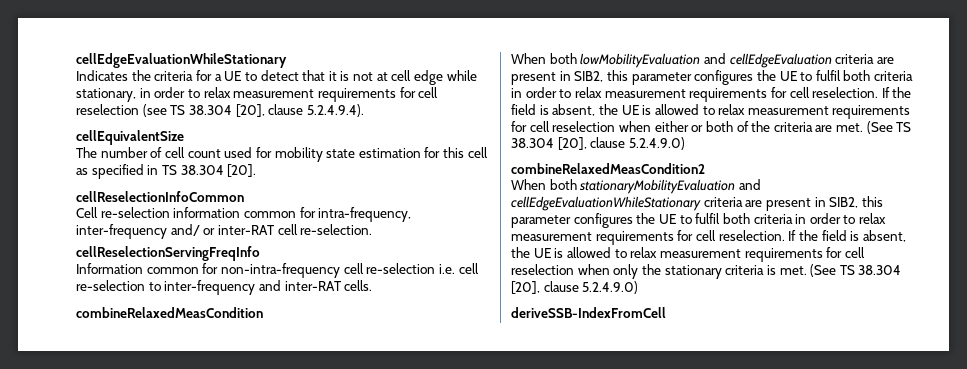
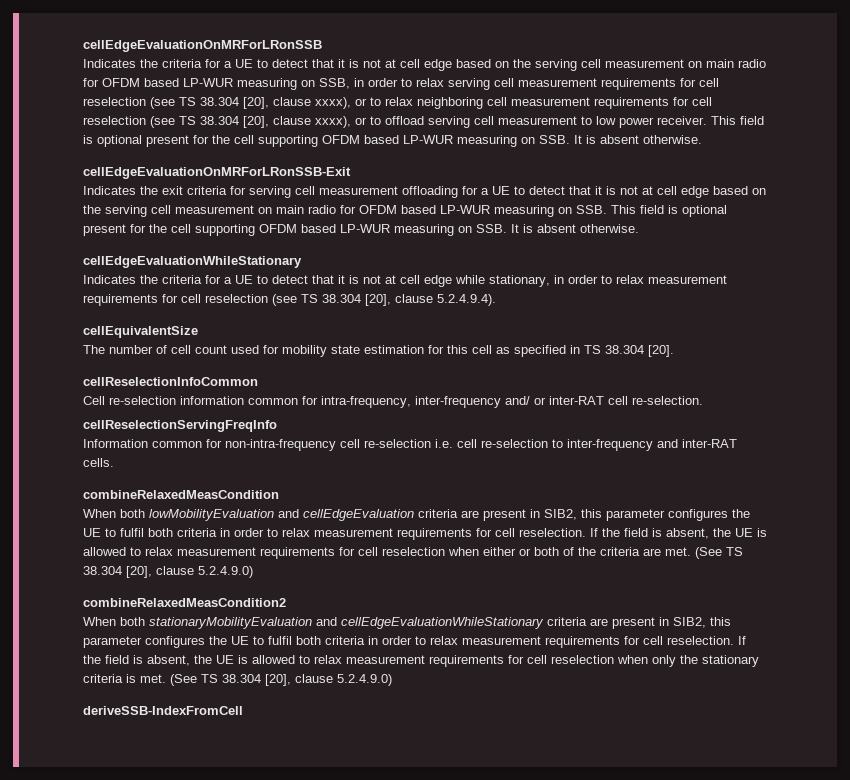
+ cellEdgeEvaluationOnMRForLRonSSB
+ Indicates the criteria for a UE to detect that it is not at cell edge based on the serving cell measurement on main radio for OFDM based LP-WUR measuring on SSB, in order to relax serving cell measurement requirements for cell reselection (see TS 38.304 [20], clause xxxx), or to relax neighboring cell measurement requirements for cell reselection (see TS 38.304 [20], clause xxxx), or to offload serving cell measurement to low power receiver. This field is optional present for the cell supporting OFDM based LP-WUR measuring on SSB. It is absent otherwise.
+ cellEdgeEvaluationOnMRForLRonSSB-Exit
+ Indicates the exit criteria for serving cell measurement offloading for a UE to detect that it is not at cell edge based on the serving cell measurement on main radio for OFDM based LP-WUR measuring on SSB. This field is optional present for the cell supporting OFDM based LP-WUR measuring on SSB. It is absent otherwise.

